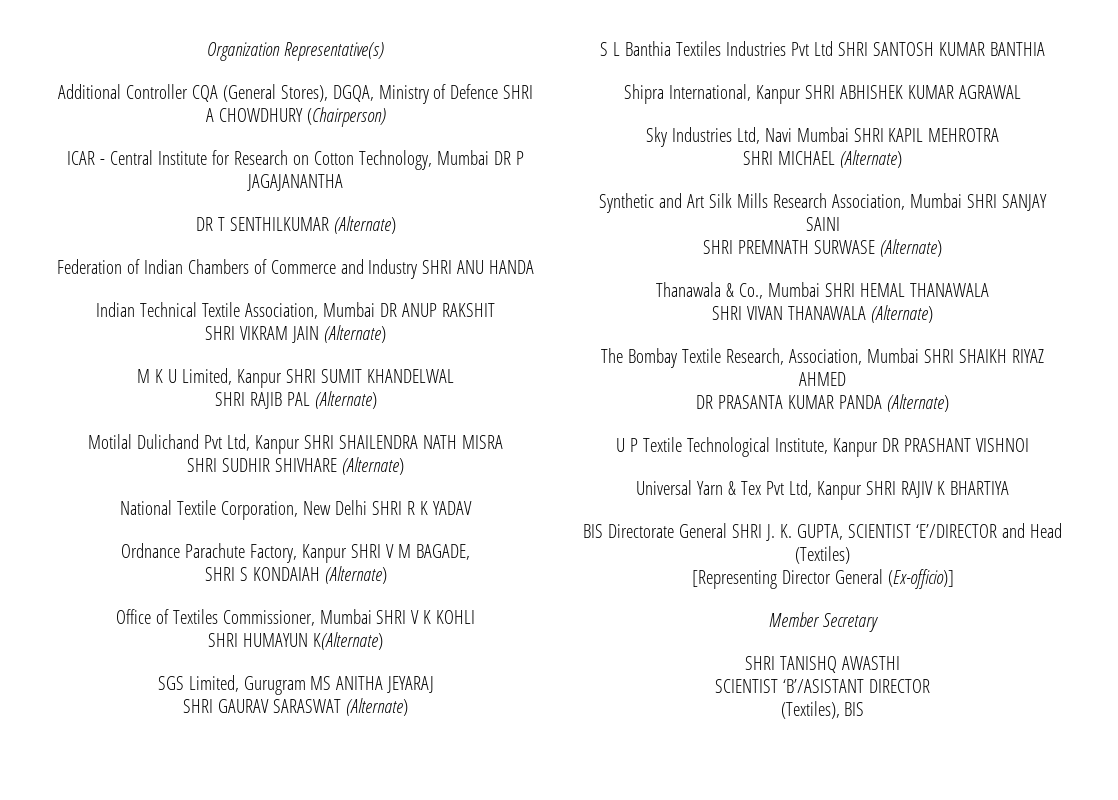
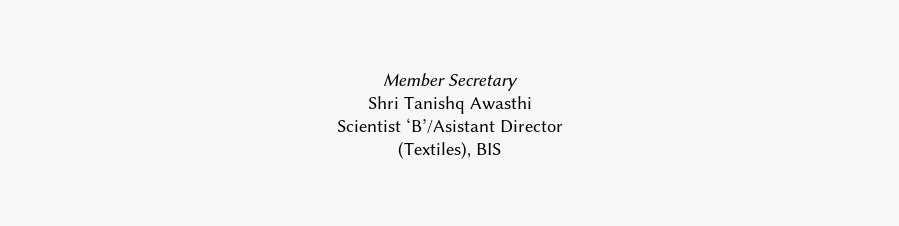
- Organization Representative(s)
- Additional Controller CQA (General Stores), DGQA, Ministry of Defence SHRI A CHOWDHURY (Chairperson)
- ICAR - Central Institute for Research on Cotton Technology, Mumbai DR P JAGAJANANTHA
- DR T SENTHILKUMAR (Alternate)
- Federation of Indian Chambers of Commerce and Industry SHRI ANU HANDA
- Indian Technical Textile Association, Mumbai DR ANUP RAKSHIT
- SHRI VIKRAM JAIN (Alternate)
- M K U Limited, Kanpur SHRI SUMIT KHANDELWAL
- SHRI RAJIB PAL (Alternate)
- Motilal Dulichand Pvt Ltd, Kanpur SHRI SHAILENDRA NATH MISRA
- SHRI SUDHIR SHIVHARE (Alternate)
- National Textile Corporation, New Delhi SHRI R K YADAV
- Ordnance Parachute Factory, Kanpur SHRI V M BAGADE,
- SHRI S KONDAIAH (Alternate)
- Office of Textiles Commissioner, Mumbai SHRI V K KOHLI
- SHRI HUMAYUN K(Alternate)
- SGS Limited, Gurugram MS ANITHA JEYARAJ
- SHRI GAURAV SARASWAT (Alternate)
- S L Banthia Textiles Industries Pvt Ltd SHRI SANTOSH KUMAR BANTHIA
- Shipra International, Kanpur SHRI ABHISHEK KUMAR AGRAWAL
- Sky Industries Ltd, Navi Mumbai SHRI KAPIL MEHROTRA
- SHRI MICHAEL (Alternate)
- Synthetic and Art Silk Mills Research Association, Mumbai SHRI SANJAY SAINI
- SHRI PREMNATH SURWASE (Alternate)
- Thanawala & Co., Mumbai SHRI HEMAL THANAWALA
- SHRI VIVAN THANAWALA (Alternate)
- The Bombay Textile Research, Association, Mumbai SHRI SHAIKH RIYAZ AHMED
- DR PRASANTA KUMAR PANDA (Alternate)
- U P Textile Technological Institute, Kanpur DR PRASHANT VISHNOI
- Universal Yarn & Tex Pvt Ltd, Kanpur SHRI RAJIV K BHARTIYA
- BIS Directorate General SHRI J. K. GUPTA, SCIENTIST ‘E’/DIRECTOR and Head (Textiles)
- [Representing Director General (Ex-officio)]
  Member Secretary
- SHRI TANISHQ AWASTHI
- SCIENTIST ‘B’/ASISTANT DIRECTOR
+ Shri Tanishq Awasthi
+ Scientist ‘B’/Asistant Director

